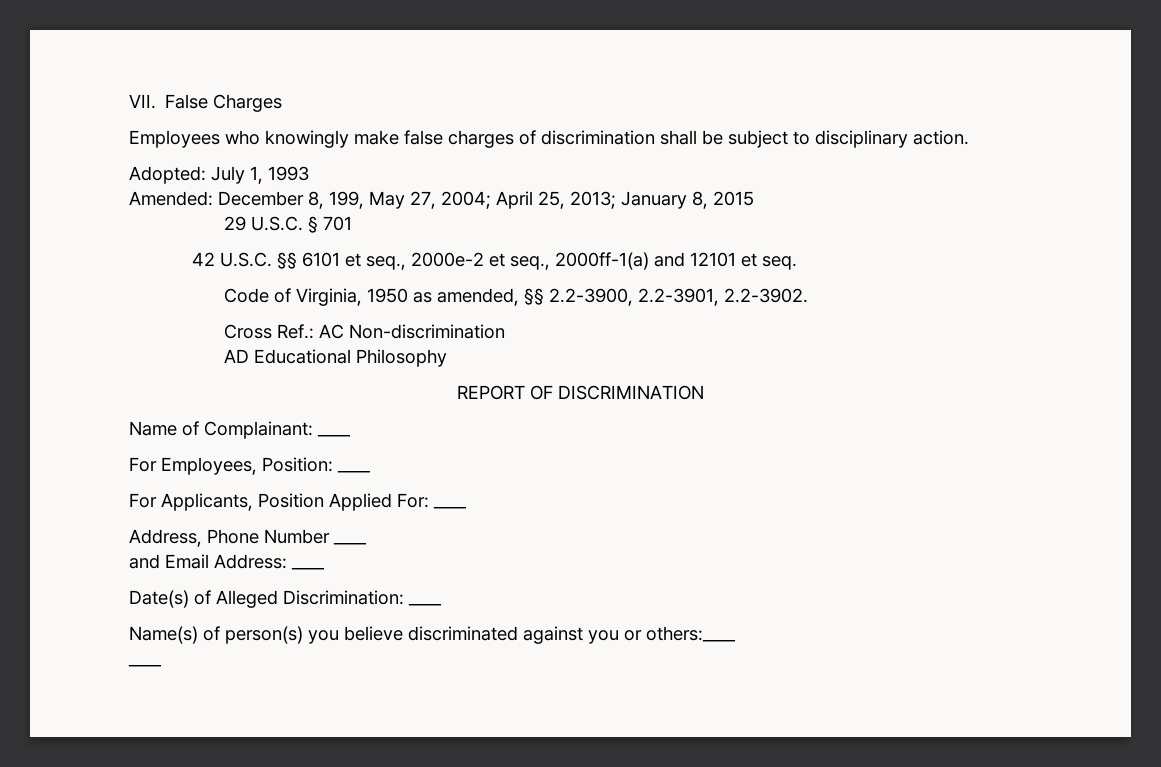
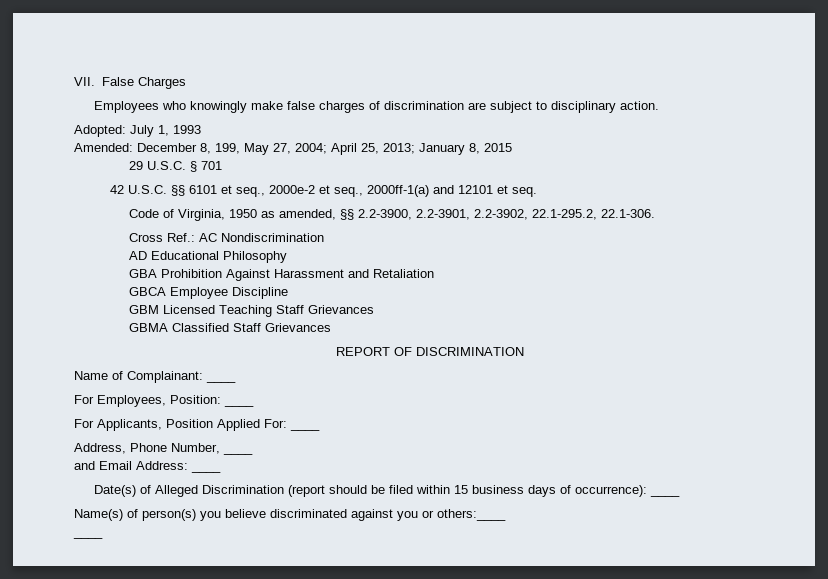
- Employees who knowingly make false charges of discrimination shall be subject to disciplinary action.
+ Employees who knowingly make false charges of discrimination are subject to disciplinary action.
- Code of Virginia, 1950 as amended, §§ 2.2-3900, 2.2-3901, 2.2-3902.
+ Code of Virginia, 1950 as amended, §§ 2.2-3900, 2.2-3901, 2.2-3902, 22.1-295.2, 22.1-306.
- Cross Ref.: AC Non-discrimination
+ Cross Ref.: AC Nondiscrimination
+ GBA Prohibition Against Harassment and Retaliation
+ GBCA Employee Discipline
+ GBM Licensed Teaching Staff Grievances
+ GBMA Classified Staff Grievances
- Address, Phone Number ____
+ Address, Phone Number, ____
- Date(s) of Alleged Discrimination: ____
+ Date(s) of Alleged Discrimination (report should be filed within 15 business days of occurrence): ____

